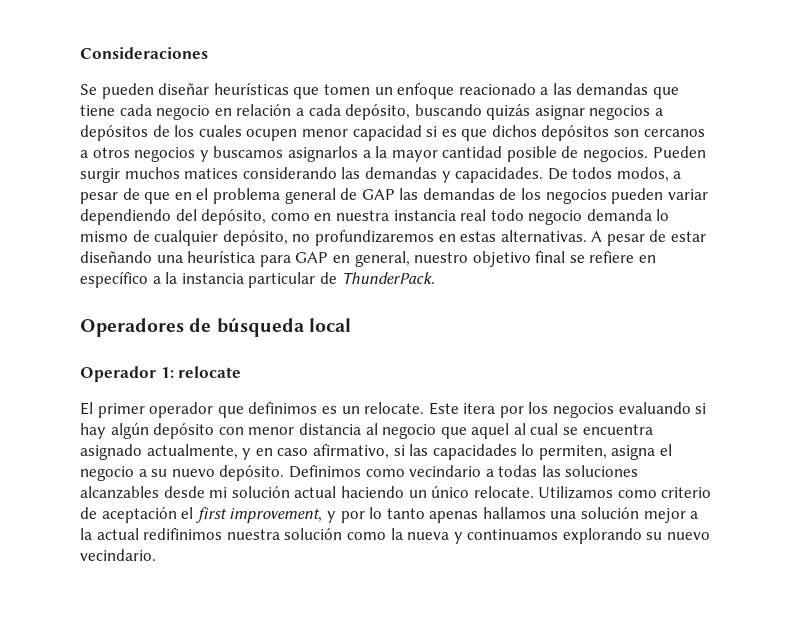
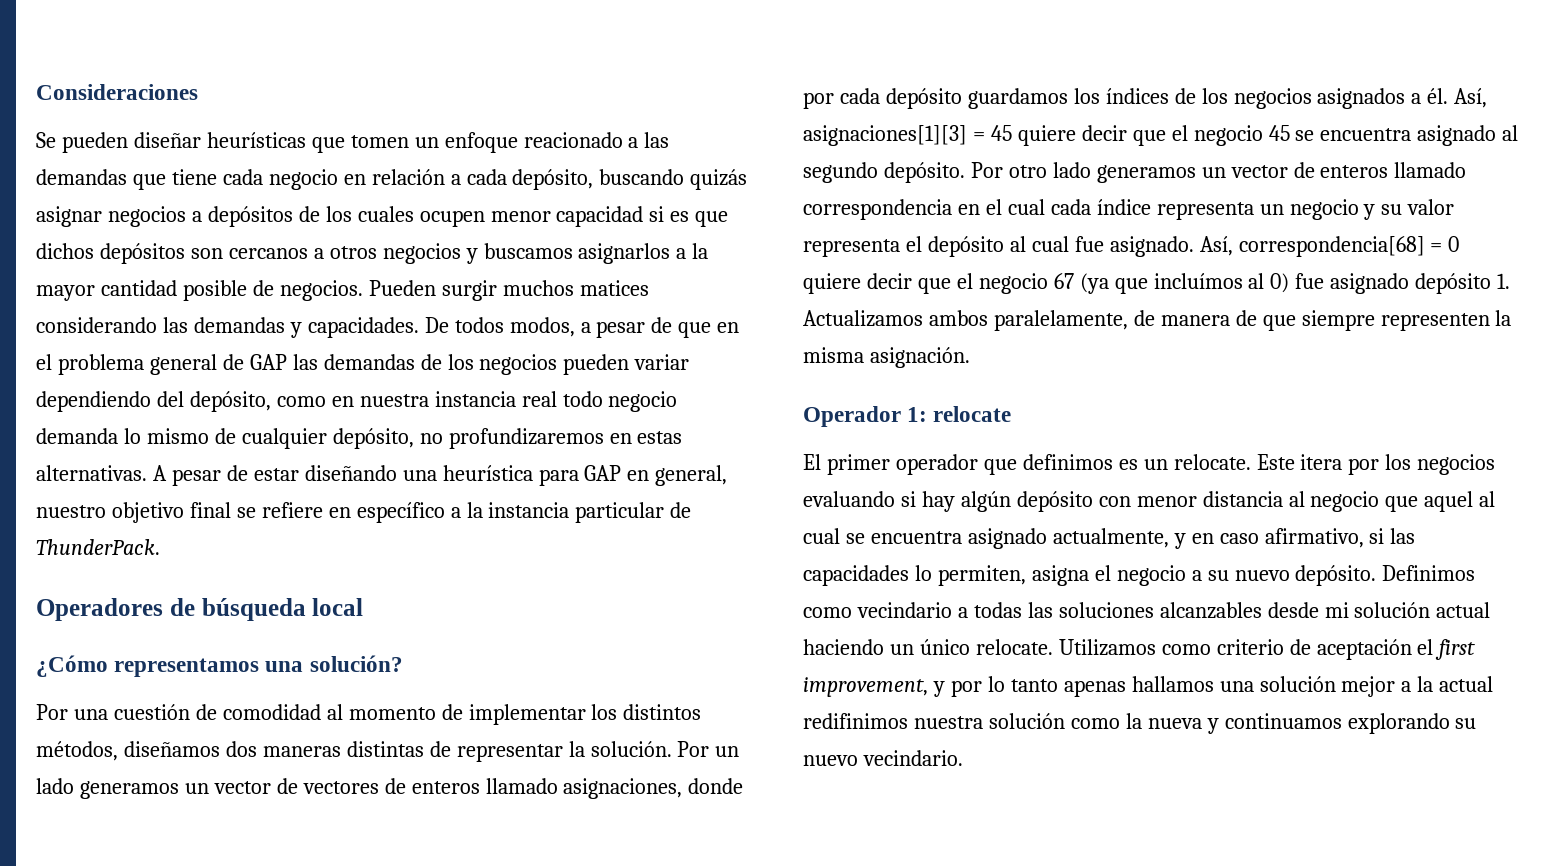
+ ¿Cómo representamos una solución?
+ Por una cuestión de comodidad al momento de implementar los distintos métodos, diseñamos dos maneras distintas de representar la solución. Por un lado generamos un vector de vectores de enteros llamado asignaciones, donde por cada depósito guardamos los índices de los negocios asignados a él. Así, asignaciones[1][3] = 45 quiere decir que el negocio 45 se encuentra asignado al segundo depósito. Por otro lado generamos un vector de enteros llamado correspondencia en el cual cada índice representa un negocio y su valor representa el depósito al cual fue asignado. Así, correspondencia[68] = 0 quiere decir que el negocio 67 (ya que incluímos al 0) fue asignado depósito 1. Actualizamos ambos paralelamente, de manera de que siempre representen la misma asignación.

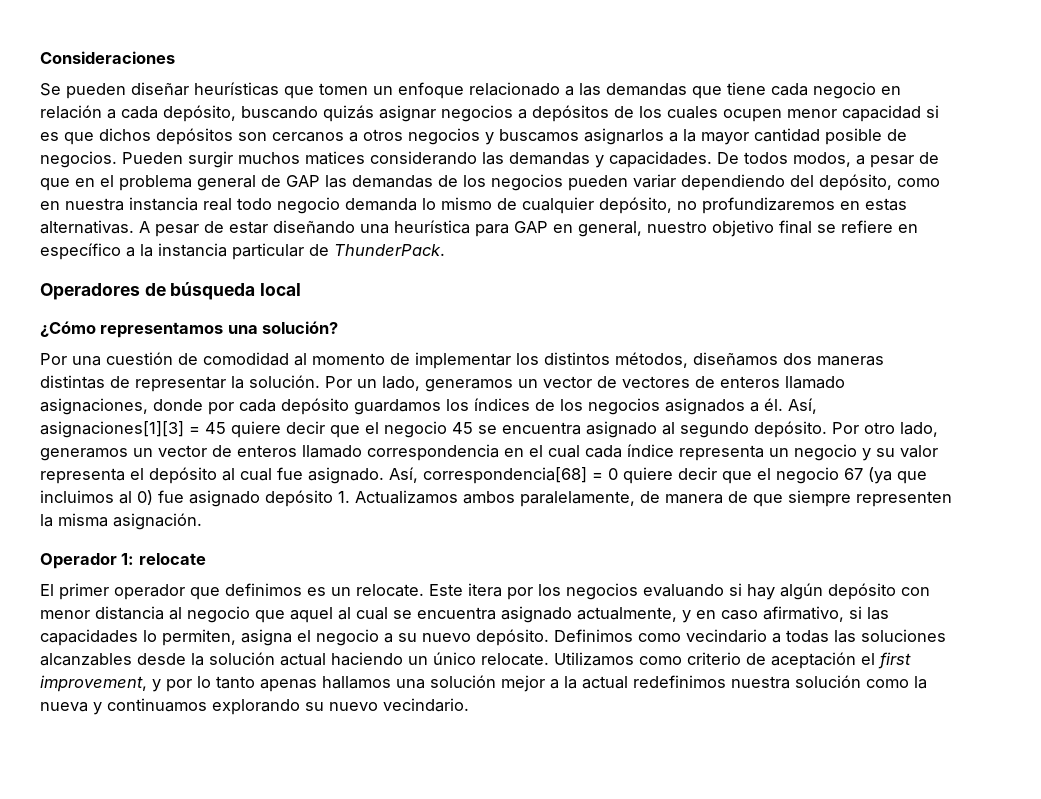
- Se pueden diseñar heurísticas que tomen un enfoque reacionado a las demandas que tiene cada negocio en relación a cada depósito, buscando quizás asignar negocios a depósitos de los cuales ocupen menor capacidad si es que dichos depósitos son cercanos a otros negocios y buscamos asignarlos a la mayor cantidad posible de negocios.
+ Se pueden diseñar heurísticas que tomen un enfoque relacionado a las demandas que tiene cada negocio en relación a cada depósito, buscando quizás asignar negocios a depósitos de los cuales ocupen menor capacidad si es que dichos depósitos son cercanos a otros negocios y buscamos asignarlos a la mayor cantidad posible de negocios.
- Por un lado generamos un vector de vectores de enteros llamado asignaciones, donde por cada depósito guardamos los índices de los negocios asignados a él.
+ Por un lado, generamos un vector de vectores de enteros llamado asignaciones, donde por cada depósito guardamos los índices de los negocios asignados a él.
- Por otro lado generamos un vector de enteros llamado correspondencia en el cual cada índice representa un negocio y su valor representa el depósito al cual fue asignado.
+ Por otro lado, generamos un vector de enteros llamado correspondencia en el cual cada índice representa un negocio y su valor representa el depósito al cual fue asignado.
- Así, correspondencia[68] = 0 quiere decir que el negocio 67 (ya que incluímos al 0) fue asignado depósito 1. Actualizamos ambos paralelamente, de manera de que siempre representen la misma asignación.
+ Así, correspondencia[68] = 0 quiere decir que el negocio 67 (ya que incluimos al 0) fue asignado depósito 1. Actualizamos ambos paralelamente, de manera de que siempre representen la misma asignación.
- Definimos como vecindario a todas las soluciones alcanzables desde mi solución actual haciendo un único relocate.
+ Definimos como vecindario a todas las soluciones alcanzables desde la solución actual haciendo un único relocate.
- Utilizamos como criterio de aceptación el first improvement, y por lo tanto apenas hallamos una solución mejor a la actual redifinimos nuestra solución como la nueva y continuamos explorando su nuevo vecindario.
+ Utilizamos como criterio de aceptación el first improvement, y por lo tanto apenas hallamos una solución mejor a la actual redefinimos nuestra solución como la nueva y continuamos explorando su nuevo vecindario.

